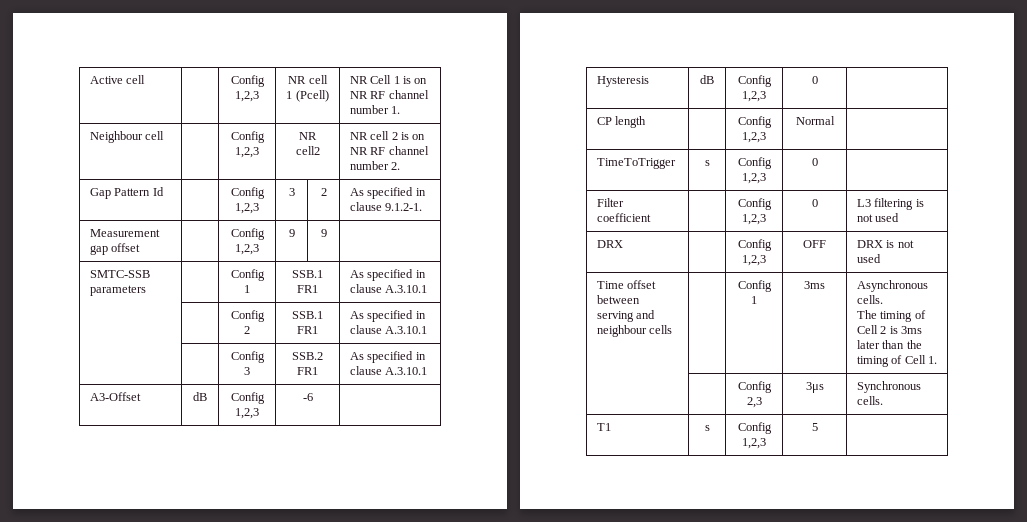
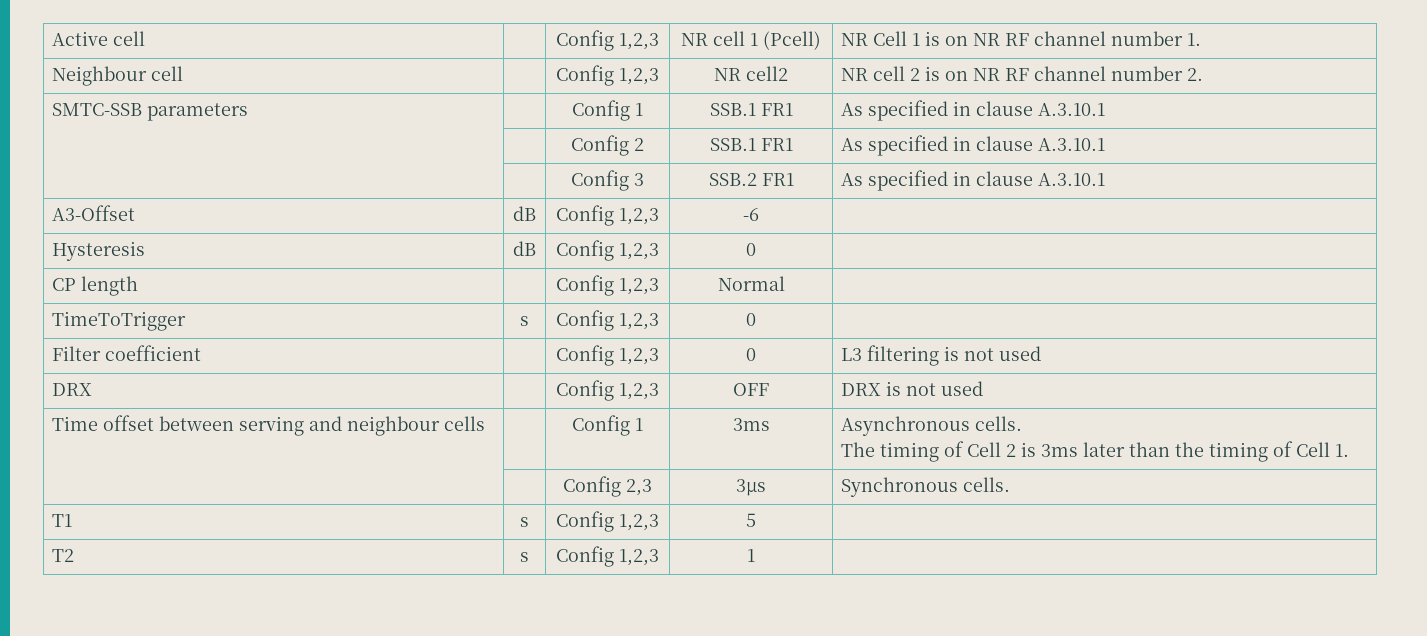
- Gap Pattern Id | | Config 1,2,3 | 3 | 2 | As specified in clause 9.1.2-1.
- Measurement gap offset | | Config 1,2,3 | 9 | 9 |
+ T2 | s | Config 1,2,3 | 1 |

